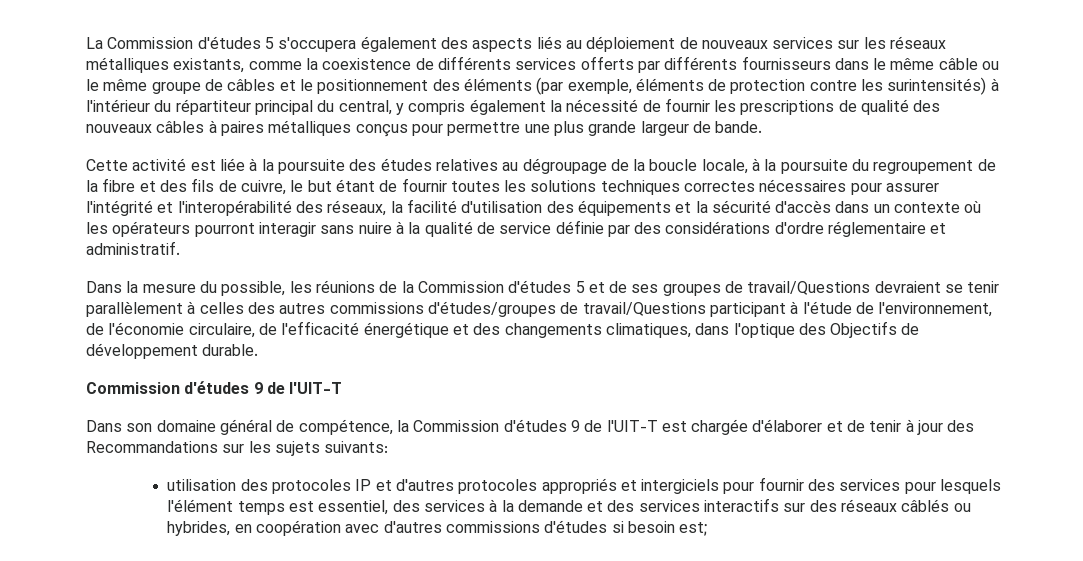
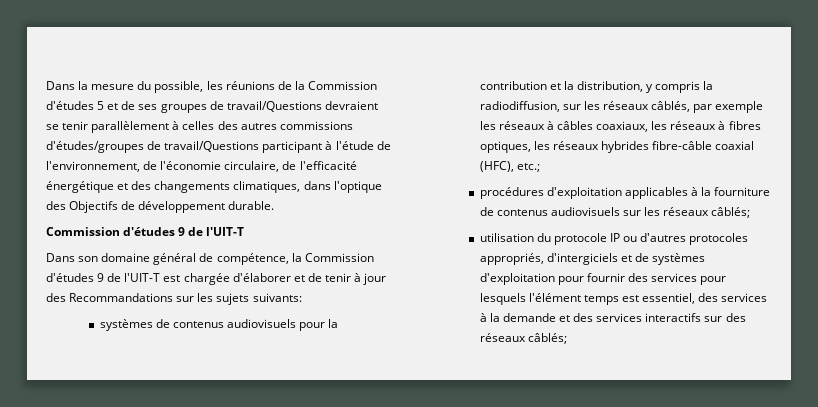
- La Commission d'études 5 s'occupera également des aspects liés au déploiement de nouveaux services sur les réseaux métalliques existants, comme la coexistence de différents services offerts par différents fournisseurs dans le même câble ou le même groupe de câbles et le positionnement des éléments (par exemple, éléments de protection contre les surintensités) à l'intérieur du répartiteur principal du central, y compris également la nécessité de fournir les prescriptions de qualité des nouveaux câbles à paires métalliques conçus pour permettre une plus grande largeur de bande.
- Cette activité est liée à la poursuite des études relatives au dégroupage de la boucle locale, à la poursuite du regroupement de la fibre et des fils de cuivre, le but étant de fournir toutes les solutions techniques correctes nécessaires pour assurer l'intégrité et l'interopérabilité des réseaux, la facilité d'utilisation des équipements et la sécurité d'accès dans un contexte où les opérateurs pourront interagir sans nuire à la qualité de service définie par des considérations d'ordre réglementaire et administratif.
- utilisation des protocoles IP et d'autres protocoles appropriés et intergiciels pour fournir des services pour lesquels l'élément temps est essentiel, des services à la demande et des services interactifs sur des réseaux câblés ou hybrides, en coopération avec d'autres commissions d'études si besoin est;
+ systèmes de contenus audiovisuels pour la contribution et la distribution, y compris la radiodiffusion, sur les réseaux câblés, par exemple les réseaux à câbles coaxiaux, les réseaux à fibres optiques, les réseaux hybrides fibre-câble coaxial (HFC), etc.;
+ procédures d'exploitation applicables à la fourniture de contenus audiovisuels sur les réseaux câblés;
+ utilisation du protocole IP ou d'autres protocoles appropriés, d'intergiciels et de systèmes d'exploitation pour fournir des services pour lesquels l'élément temps est essentiel, des services à la demande et des services interactifs sur des réseaux câblés;

